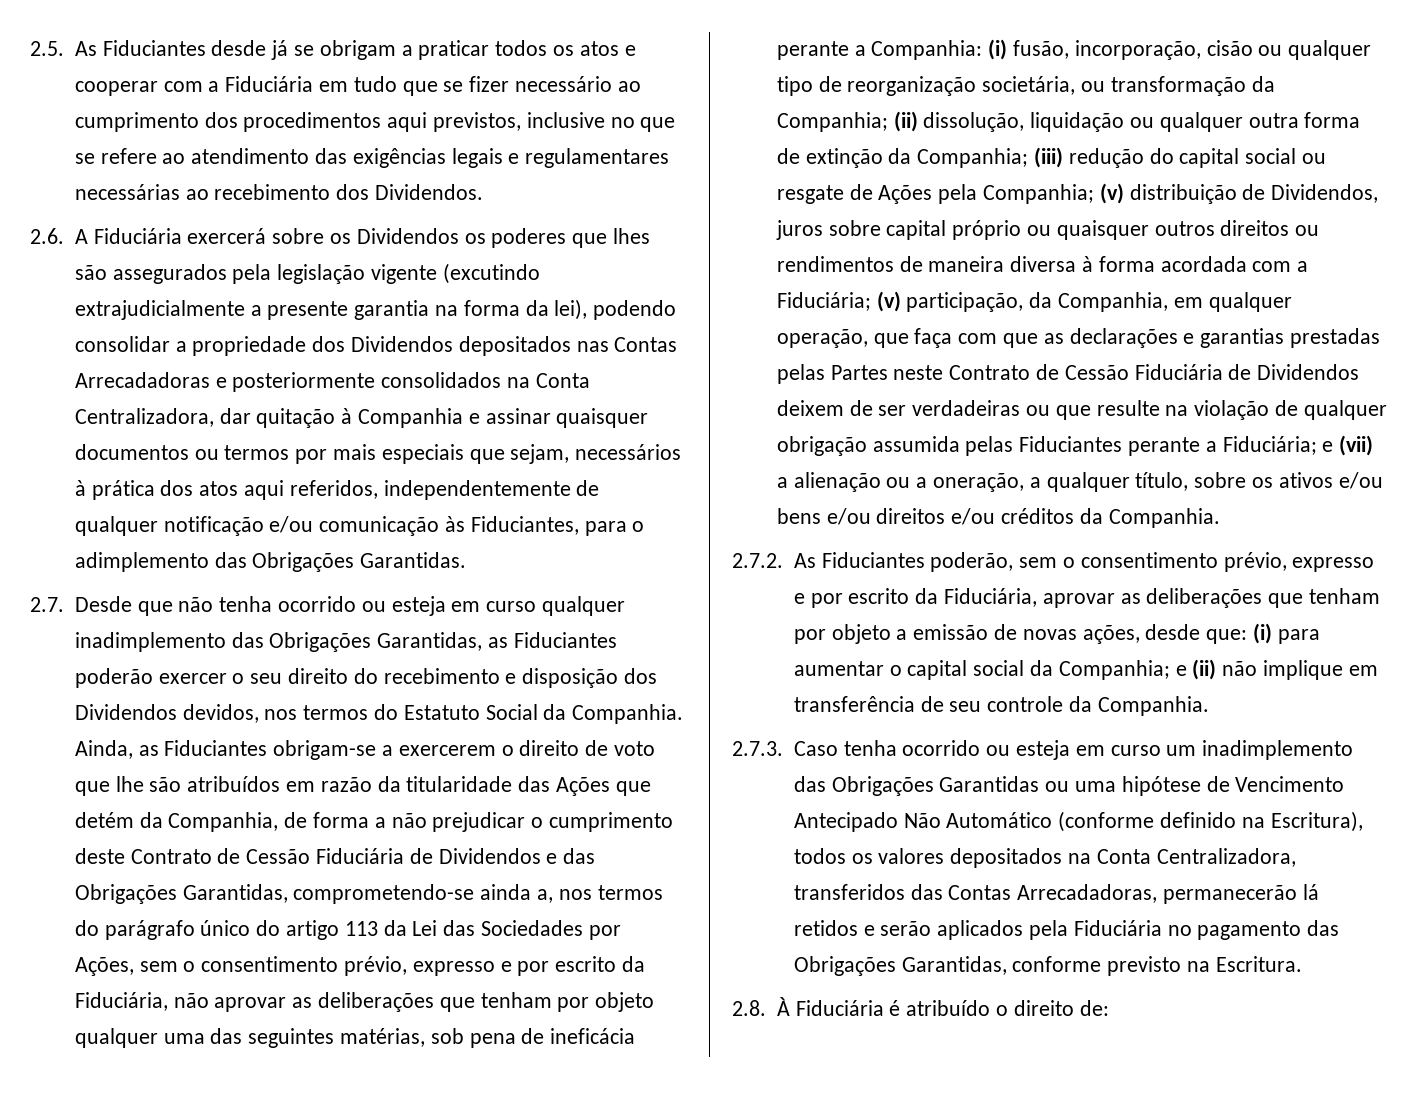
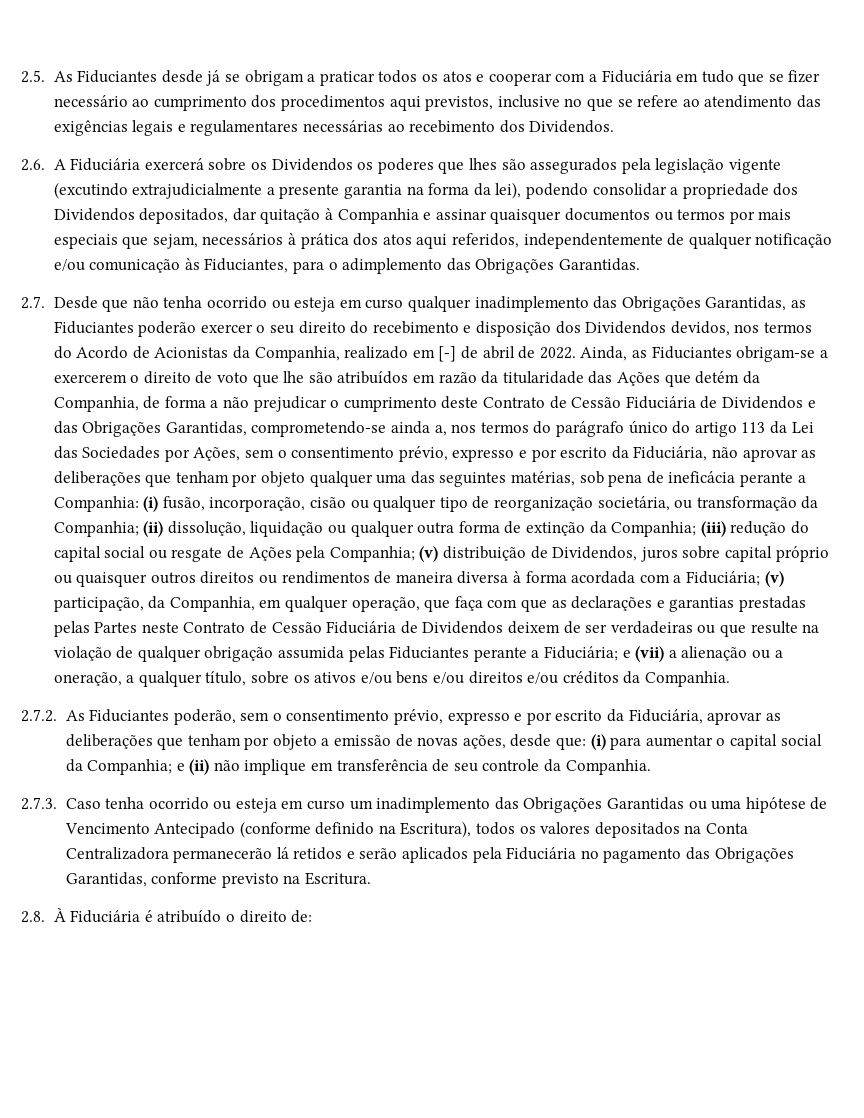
- 2.6. A Fiduciária exercerá sobre os Dividendos os poderes que lhes são assegurados pela legislação vigente (excutindo extrajudicialmente a presente garantia na forma da lei), podendo consolidar a propriedade dos Dividendos depositados nas Contas Arrecadadoras e posteriormente consolidados na Conta Centralizadora, dar quitação à Companhia e assinar quaisquer documentos ou termos por mais especiais que sejam, necessários à prática dos atos aqui referidos, independentemente de qualquer notificação e/ou comunicação às Fiduciantes, para o adimplemento das Obrigações Garantidas.
+ 2.6. A Fiduciária exercerá sobre os Dividendos os poderes que lhes são assegurados pela legislação vigente (excutindo extrajudicialmente a presente garantia na forma da lei), podendo consolidar a propriedade dos Dividendos depositados, dar quitação à Companhia e assinar quaisquer documentos ou termos por mais especiais que sejam, necessários à prática dos atos aqui referidos, independentemente de qualquer notificação e/ou comunicação às Fiduciantes, para o adimplemento das Obrigações Garantidas.
- 2.7. Desde que não tenha ocorrido ou esteja em curso qualquer inadimplemento das Obrigações Garantidas, as Fiduciantes poderão exercer o seu direito do recebimento e disposição dos Dividendos devidos, nos termos do Estatuto Social da Companhia.
+ 2.7. Desde que não tenha ocorrido ou esteja em curso qualquer inadimplemento das Obrigações Garantidas, as Fiduciantes poderão exercer o seu direito do recebimento e disposição dos Dividendos devidos, nos termos do Acordo de Acionistas da Companhia, realizado em [-] de abril de 2022.
- 2.7.3. Caso tenha ocorrido ou esteja em curso um inadimplemento das Obrigações Garantidas ou uma hipótese de Vencimento Antecipado Não Automático (conforme definido na Escritura), todos os valores depositados na Conta Centralizadora, transferidos das Contas Arrecadadoras, permanecerão lá retidos e serão aplicados pela Fiduciária no pagamento das Obrigações Garantidas, conforme previsto na Escritura.
+ 2.7.3. Caso tenha ocorrido ou esteja em curso um inadimplemento das Obrigações Garantidas ou uma hipótese de Vencimento Antecipado (conforme definido na Escritura), todos os valores depositados na Conta Centralizadora permanecerão lá retidos e serão aplicados pela Fiduciária no pagamento das Obrigações Garantidas, conforme previsto na Escritura.

